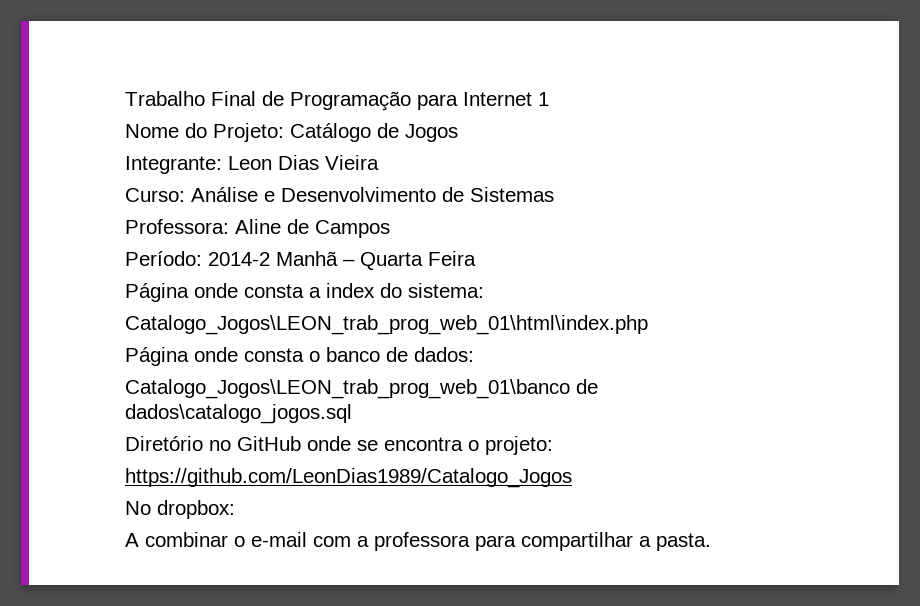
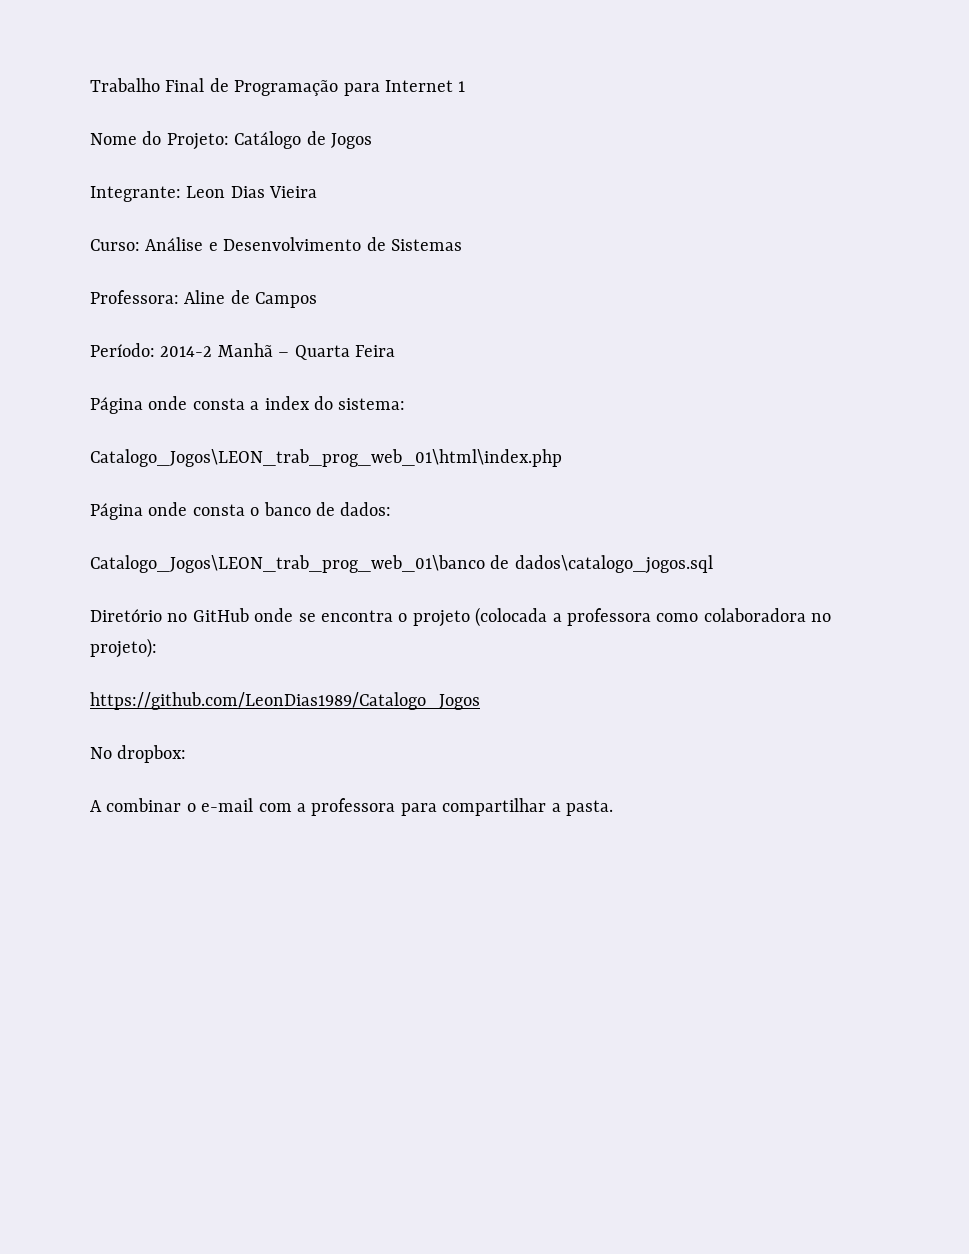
- Diretório no GitHub onde se encontra o projeto:
+ Diretório no GitHub onde se encontra o projeto (colocada a professora como colaboradora no projeto):

